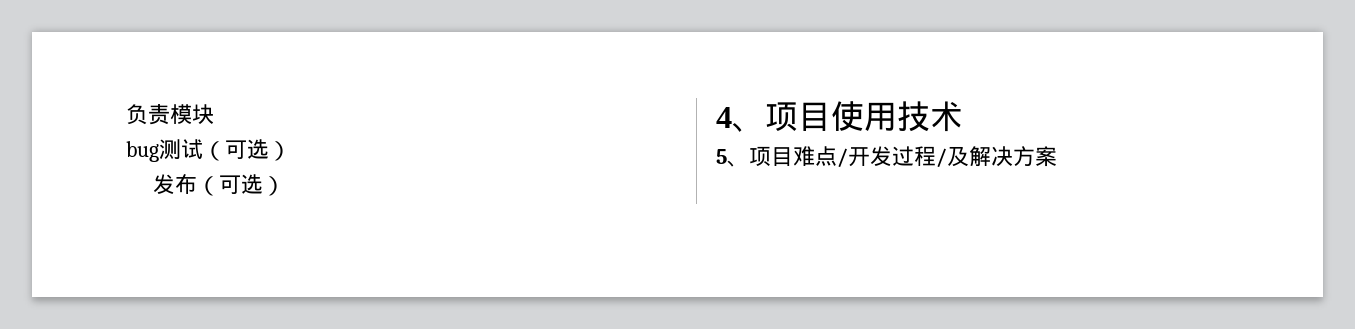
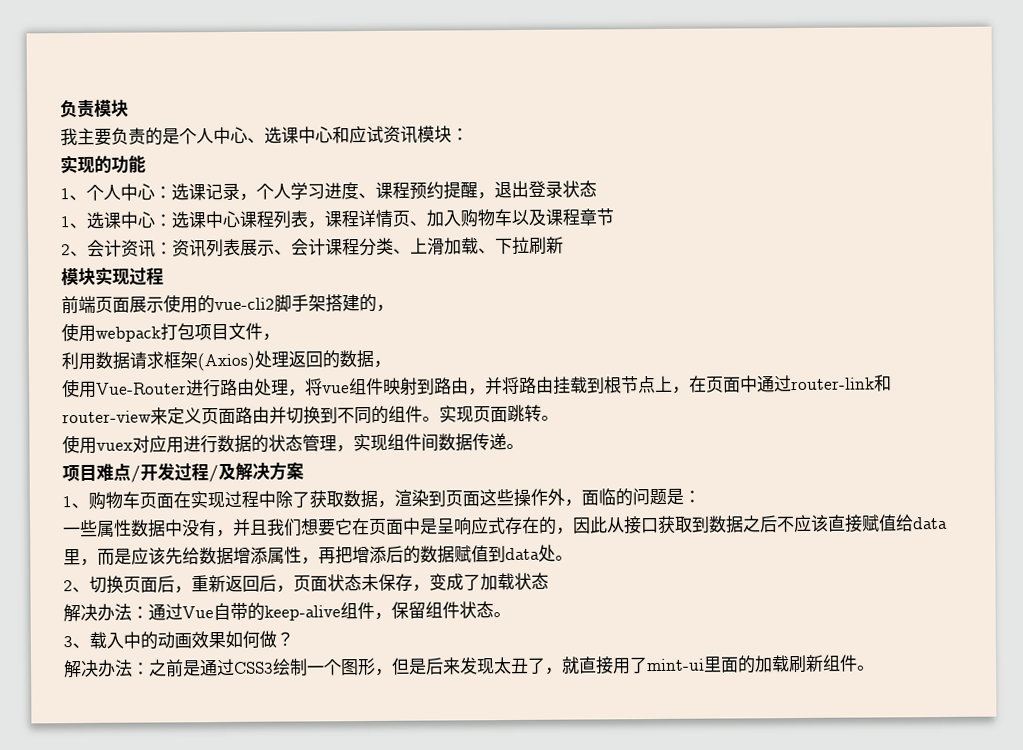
- bug测试（可选）
- 发布（可选）
- 4、项目使用技术
- 5、项目难点/开发过程/及解决方案
+ 我主要负责的是个人中心、选课中心和应试资讯模块：
+ 实现的功能
+ 1、个人中心：选课记录，个人学习进度、课程预约提醒，退出登录状态
+ 1、选课中心：选课中心课程列表，课程详情页、加入购物车以及课程章节
+ 2、会计资讯：资讯列表展示、会计课程分类、上滑加载、下拉刷新
+ 模块实现过程
+ 前端页面展示使用的vue-cli2脚手架搭建的，
+ 使用webpack打包项目文件，
+ 利用数据请求框架(Axios)处理返回的数据，
+ 使用Vue-Router进行路由处理，将vue组件映射到路由，并将路由挂载到根节点上，在页面中通过router-link和router-view来定义页面路由并切换到不同的组件。实现页面跳转。
+ 使用vuex对应用进行数据的状态管理，实现组件间数据传递。
+ 项目难点/开发过程/及解决方案
+ 1、购物车页面在实现过程中除了获取数据，渲染到页面这些操作外，面临的问题是：
+ 一些属性数据中没有，并且我们想要它在页面中是呈响应式存在的，因此从接口获取到数据之后不应该直接赋值给data里，而是应该先给数据增添属性，再把增添后的数据赋值到data处。
+ 2、切换页面后，重新返回后，页面状态未保存，变成了加载状态
+ 解决办法：通过Vue自带的keep-alive组件，保留组件状态。
+ 3、载入中的动画效果如何做？
+ 解决办法：之前是通过CSS3绘制一个图形，但是后来发现太丑了，就直接用了mint-ui里面的加载刷新组件。

